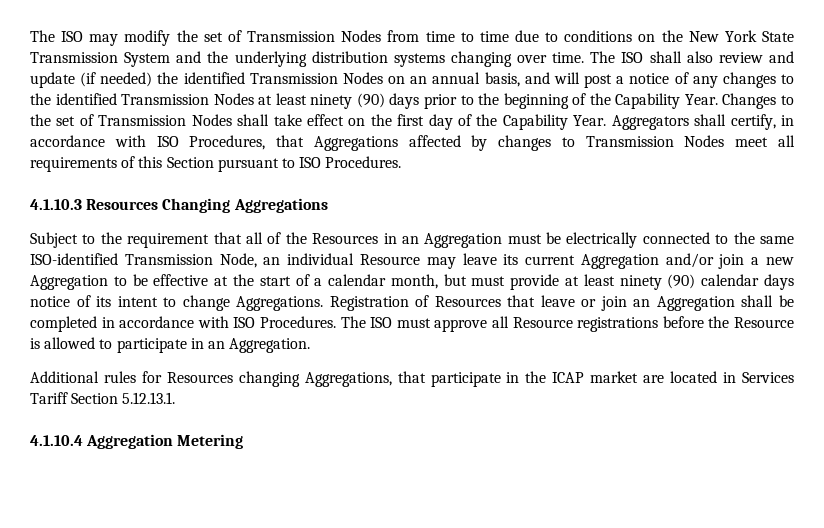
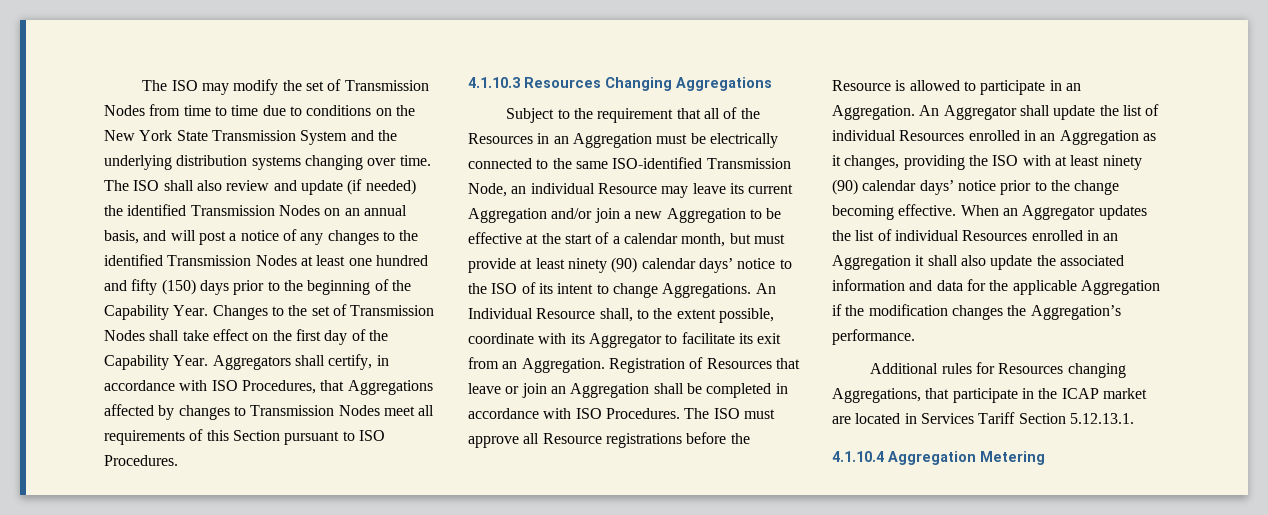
- The ISO shall also review and update (if needed) the identified Transmission Nodes on an annual basis, and will post a notice of any changes to the identified Transmission Nodes at least ninety (90) days prior to the beginning of the Capability Year.
+ The ISO shall also review and update (if needed) the identified Transmission Nodes on an annual basis, and will post a notice of any changes to the identified Transmission Nodes at least one hundred and fifty (150) days prior to the beginning of the Capability Year.
- Subject to the requirement that all of the Resources in an Aggregation must be electrically connected to the same ISO-identified Transmission Node, an individual Resource may leave its current Aggregation and/or join a new Aggregation to be effective at the start of a calendar month, but must provide at least ninety (90) calendar days notice of its intent to change Aggregations.
+ Subject to the requirement that all of the Resources in an Aggregation must be electrically connected to the same ISO-identified Transmission Node, an individual Resource may leave its current Aggregation and/or join a new Aggregation to be effective at the start of a calendar month, but must provide at least ninety (90) calendar days’ notice to the ISO of its intent to change Aggregations.
+ An Individual Resource shall, to the extent possible, coordinate with its Aggregator to facilitate its exit from an Aggregation.
+ An Aggregator shall update the list of individual Resources enrolled in an Aggregation as it changes, providing the ISO with at least ninety (90) calendar days’ notice prior to the change becoming effective. When an Aggregator updates the list of individual Resources enrolled in an Aggregation it shall also update the associated information and data for the applicable Aggregation if the modification changes the Aggregation’s performance.

